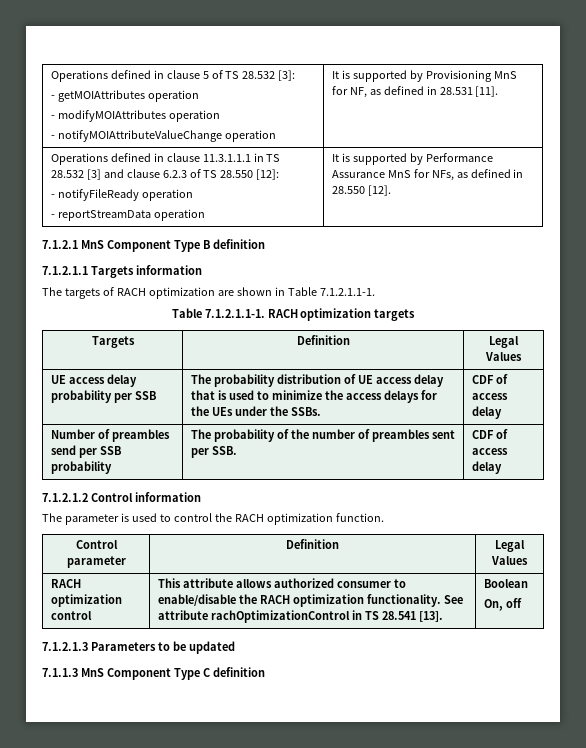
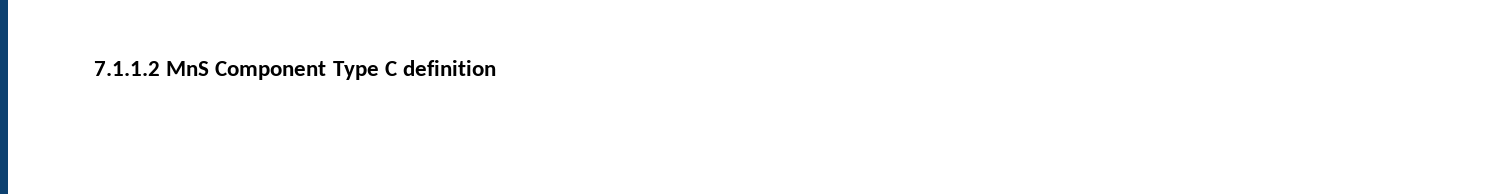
- Operations defined in clause 5 of TS 28.532 [3]:
- - getMOIAttributes operation
- - modifyMOIAttributes operation
- - notifyMOIAttributeValueChange operation | It is supported by Provisioning MnS for NF, as defined in 28.531 [11].
- Operations defined in clause 11.3.1.1.1 in TS 28.532 [3] and clause 6.2.3 of TS 28.550 [12]:
- - notifyFileReady operation
- - reportStreamData operation | It is supported by Performance Assurance MnS for NFs, as defined in 28.550 [12].
- 7.1.2.1 MnS Component Type B definition
- 7.1.2.1.1 Targets information
- The targets of RACH optimization are shown in Table 7.1.2.1.1-1.
- Table 7.1.2.1.1-1. RACH optimization targets
- Targets | Definition | Legal Values
- UE access delay probability per SSB | The probability distribution of UE access delay that is used to minimize the access delays for the UEs under the SSBs. | CDF of access delay
- Number of preambles send per SSB probability | The probability of the number of preambles sent per SSB. | CDF of access delay
- 7.1.2.1.2 Control information
- The parameter is used to control the RACH optimization function.
- Control parameter | Definition | Legal Values
- RACH optimization control | This attribute allows authorized consumer to enable/disable the RACH optimization functionality. See attribute rachOptimizationControl in TS 28.541 [13]. | Boolean
- On, off
- 7.1.2.1.3 Parameters to be updated
- 7.1.1.3 MnS Component Type C definition
+ 7.1.1.2 MnS Component Type C definition

